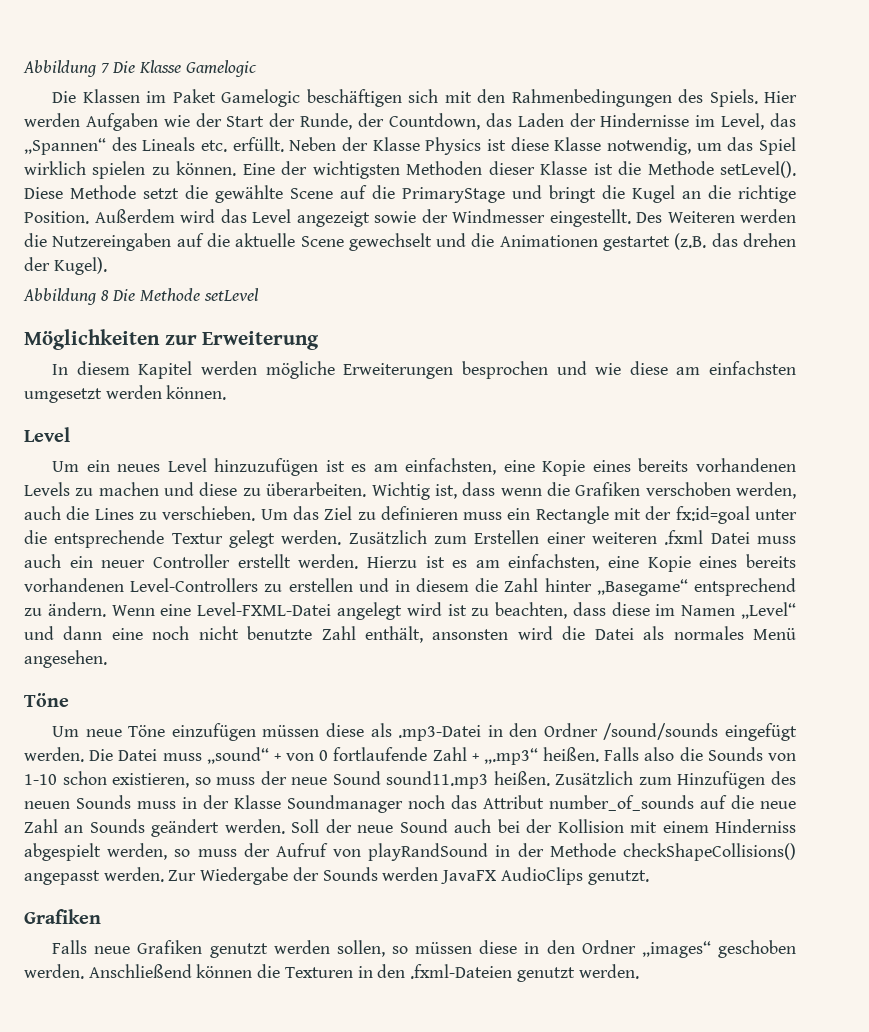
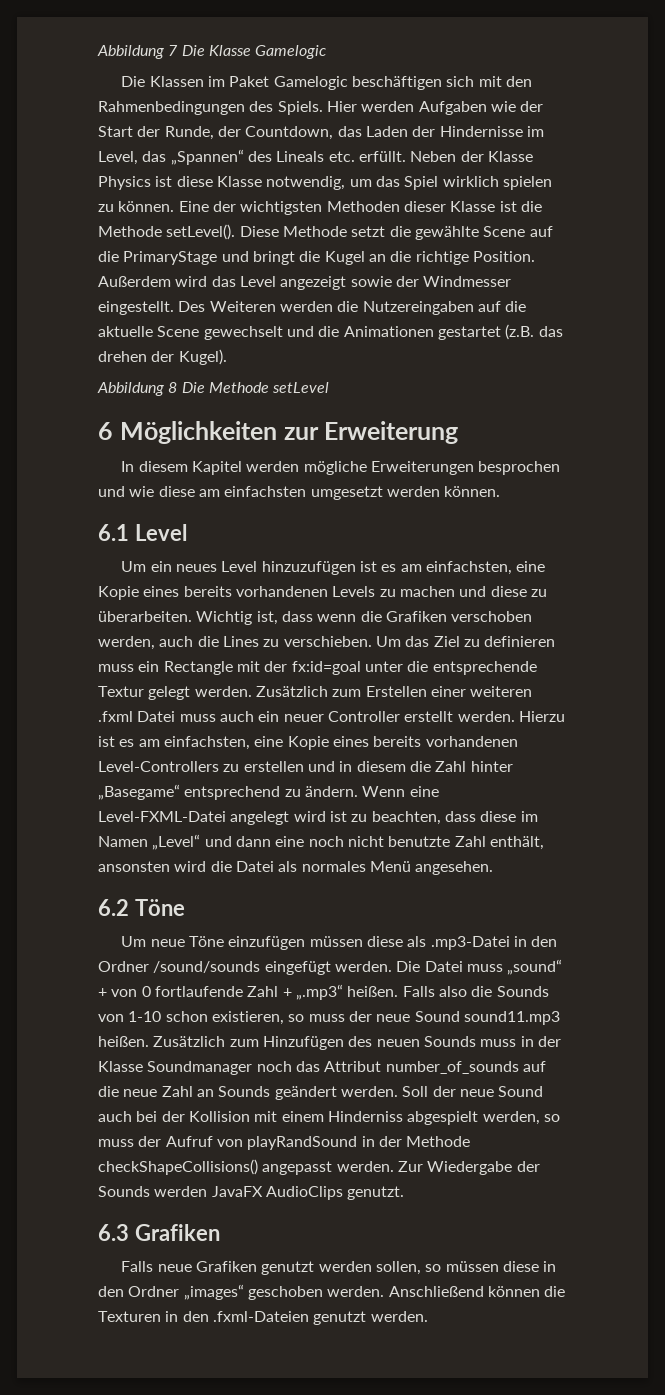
- Möglichkeiten zur Erweiterung
+ 6 Möglichkeiten zur Erweiterung
  In diesem Kapitel werden mögliche Erweiterungen besprochen und wie diese am einfachsten umgesetzt werden können.
- Level
+ 6.1 Level
  Wenn eine Level-FXML-Datei angelegt wird ist zu beachten, dass diese im Namen „Level“ und dann eine noch nicht benutzte Zahl enthält, ansonsten wird die Datei als normales Menü angesehen.
- Töne
+ 6.2 Töne
  Zur Wiedergabe der Sounds werden JavaFX AudioClips genutzt.
- Grafiken
+ 6.3 Grafiken

